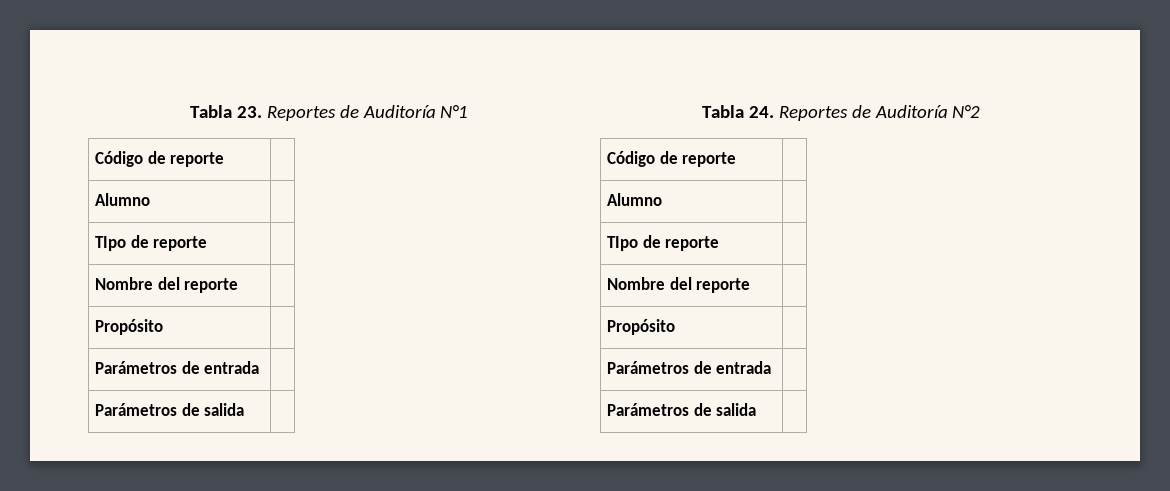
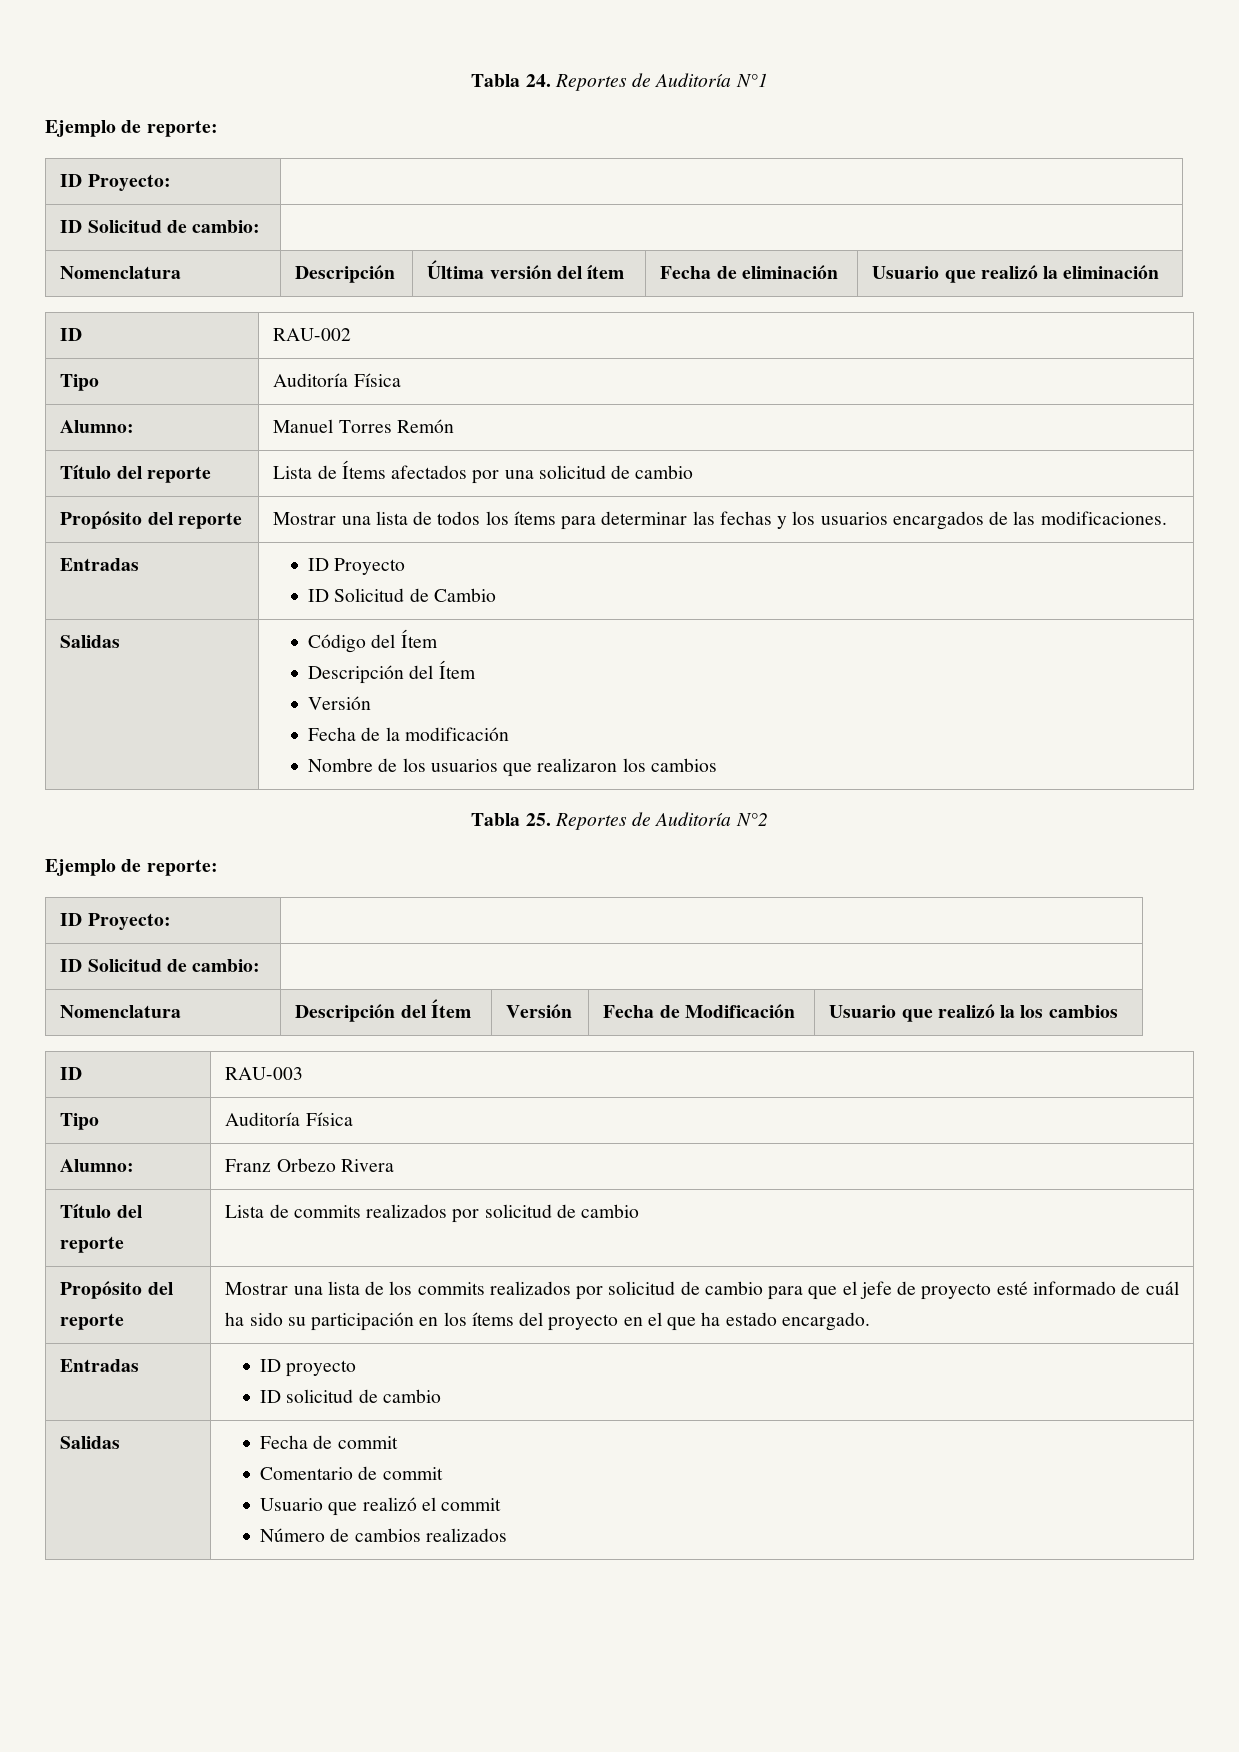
- Tabla 23. Reportes de Auditoría N°1
- Código de reporte |
- Alumno |
- TIpo de reporte |
- Nombre del reporte |
- Propósito |
- Parámetros de entrada |
- Parámetros de salida |
- Tabla 24. Reportes de Auditoría N°2
- Código de reporte |
- Alumno |
- TIpo de reporte |
- Nombre del reporte |
- Propósito |
- Parámetros de entrada |
- Parámetros de salida |
+ Tabla 24. Reportes de Auditoría N°1
+ Ejemplo de reporte:
+ ID Proyecto: |
+ ID Solicitud de cambio: |
+ Nomenclatura | Descripción | Última versión del ítem | Fecha de eliminación | Usuario que realizó la eliminación
+ ID | RAU-002
+ Tipo | Auditoría Física
+ Alumno: | Manuel Torres Remón
+ Título del reporte | Lista de Ítems afectados por una solicitud de cambio
+ Propósito del reporte | Mostrar una lista de todos los ítems para determinar las fechas y los usuarios encargados de las modificaciones.
+ Entradas | ID Proyecto
+ ID Solicitud de Cambio
+ Salidas | Código del Ítem
+ Descripción del Ítem
+ Versión
+ Fecha de la modificación
+ Nombre de los usuarios que realizaron los cambios
+ Tabla 25. Reportes de Auditoría N°2
+ Ejemplo de reporte:
+ ID Proyecto: |
+ ID Solicitud de cambio: |
+ Nomenclatura | Descripción del Ítem | Versión | Fecha de Modificación | Usuario que realizó la los cambios
+ ID | RAU-003
+ Tipo | Auditoría Física
+ Alumno: | Franz Orbezo Rivera
+ Título del reporte | Lista de commits realizados por solicitud de cambio
+ Propósito del reporte | Mostrar una lista de los commits realizados por solicitud de cambio para que el jefe de proyecto esté informado de cuál ha sido su participación en los ítems del proyecto en el que ha estado encargado.
+ Entradas | ID proyecto
+ ID solicitud de cambio
+ Salidas | Fecha de commit
+ Comentario de commit
+ Usuario que realizó el commit
+ Número de cambios realizados

